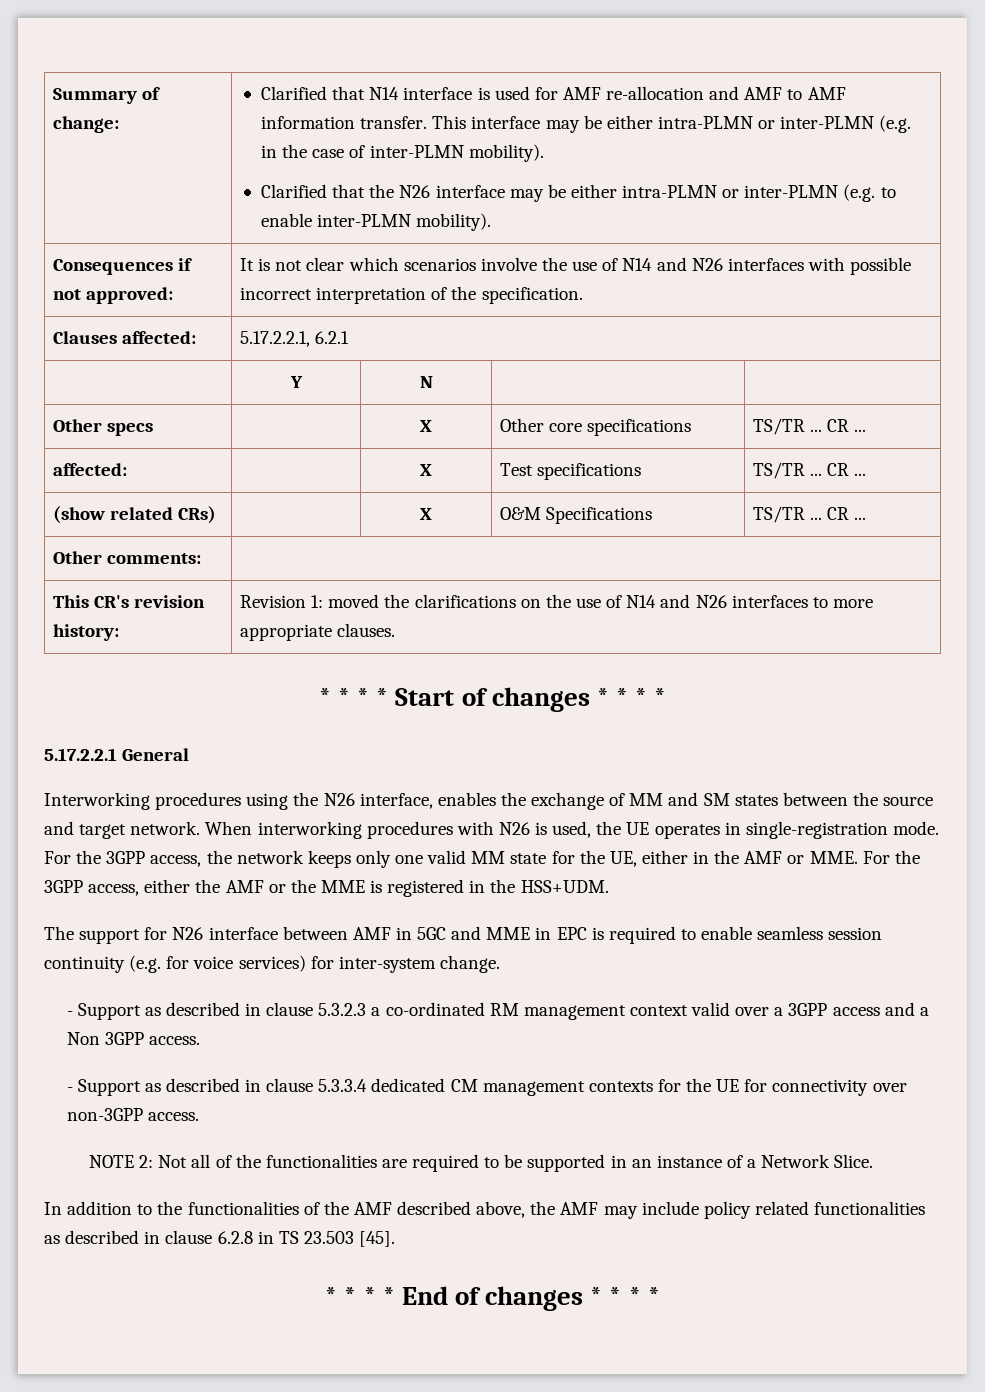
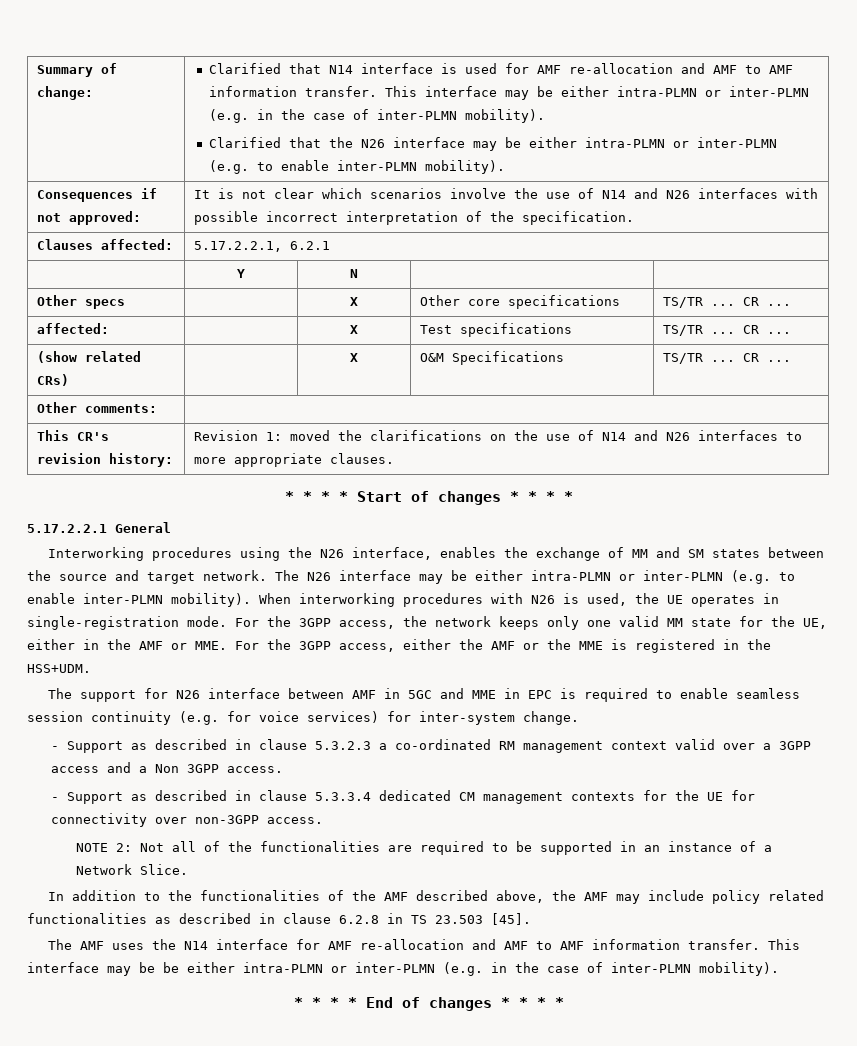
+ The N26 interface may be either intra-PLMN or inter-PLMN (e.g. to enable inter-PLMN mobility).
+ The AMF uses the N14 interface for AMF re-allocation and AMF to AMF information transfer. This interface may be be either intra-PLMN or inter-PLMN (e.g. in the case of inter-PLMN mobility).

